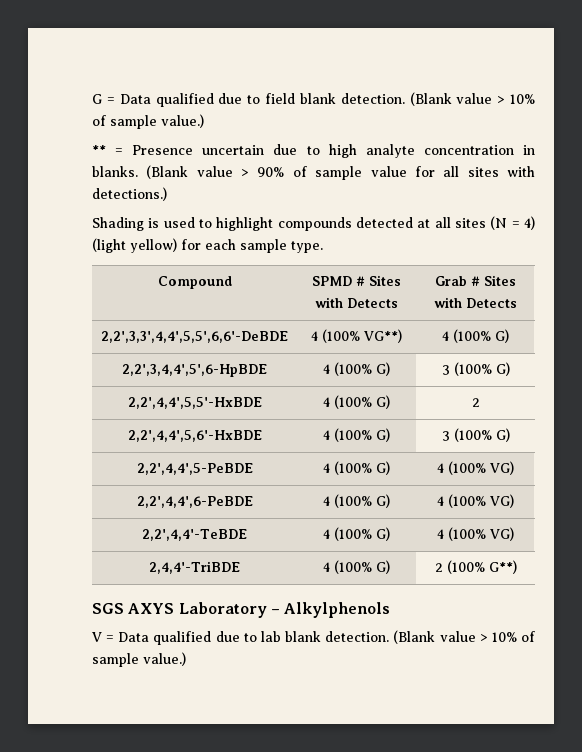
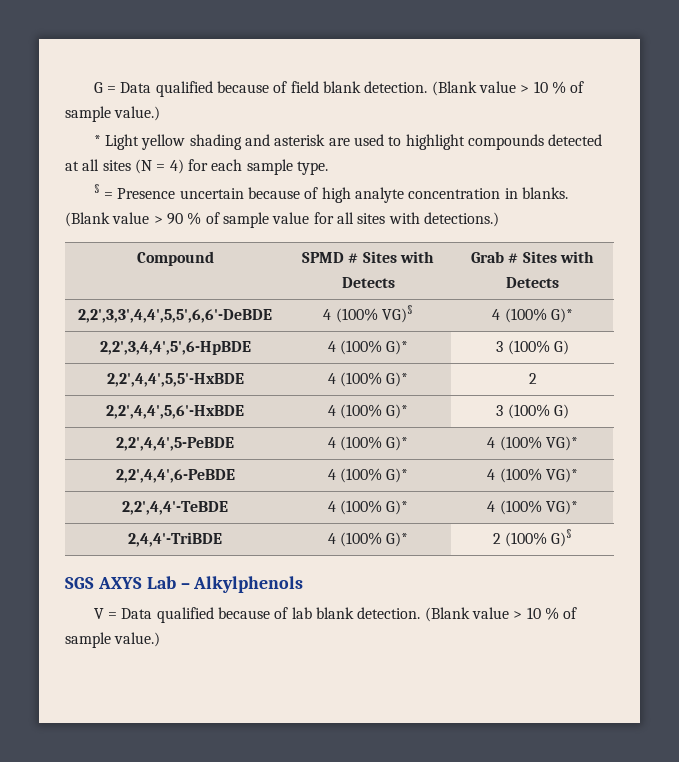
- G = Data qualified due to field blank detection. (Blank value > 10% of sample value.)
+ G = Data qualified because of field blank detection. (Blank value > 10 % of sample value.)
- ** = Presence uncertain due to high analyte concentration in blanks. (Blank value > 90% of sample value for all sites with detections.)
- Shading is used to highlight compounds detected at all sites (N = 4) (light yellow) for each sample type.
+ * Light yellow shading and asterisk are used to highlight compounds detected at all sites (N = 4) for each sample type.
+ § = Presence uncertain because of high analyte concentration in blanks. (Blank value > 90 % of sample value for all sites with detections.)
- 2,2',3,3',4,4',5,5',6,6'-DeBDE | 4 (100% VG**) | 4 (100% G)
+ 2,2',3,3',4,4',5,5',6,6'-DeBDE | 4 (100% VG)§ | 4 (100% G)*
- 2,2',3,4,4',5',6-HpBDE | 4 (100% G) | 3 (100% G)
+ 2,2',3,4,4',5',6-HpBDE | 4 (100% G)* | 3 (100% G)
- 2,2',4,4',5,5'-HxBDE | 4 (100% G) | 2
+ 2,2',4,4',5,5'-HxBDE | 4 (100% G)* | 2
- 2,2',4,4',5,6'-HxBDE | 4 (100% G) | 3 (100% G)
+ 2,2',4,4',5,6'-HxBDE | 4 (100% G)* | 3 (100% G)
- 2,2',4,4',5-PeBDE | 4 (100% G) | 4 (100% VG)
+ 2,2',4,4',5-PeBDE | 4 (100% G)* | 4 (100% VG)*
- 2,2',4,4',6-PeBDE | 4 (100% G) | 4 (100% VG)
+ 2,2',4,4',6-PeBDE | 4 (100% G)* | 4 (100% VG)*
- 2,2',4,4'-TeBDE | 4 (100% G) | 4 (100% VG)
+ 2,2',4,4'-TeBDE | 4 (100% G)* | 4 (100% VG)*
- 2,4,4'-TriBDE | 4 (100% G) | 2 (100% G**)
+ 2,4,4'-TriBDE | 4 (100% G)* | 2 (100% G)§
- SGS AXYS Laboratory – Alkylphenols
+ SGS AXYS Lab – Alkylphenols
- V = Data qualified due to lab blank detection. (Blank value > 10% of sample value.)
+ V = Data qualified because of lab blank detection. (Blank value > 10 % of sample value.)

